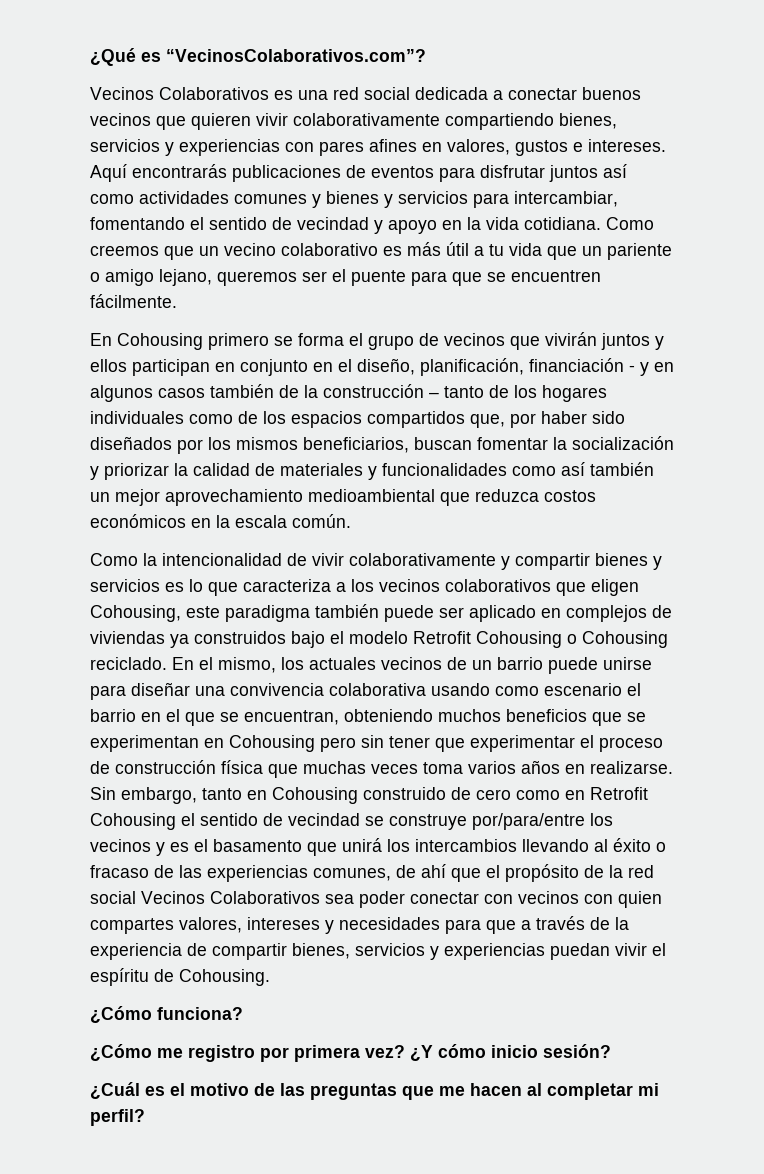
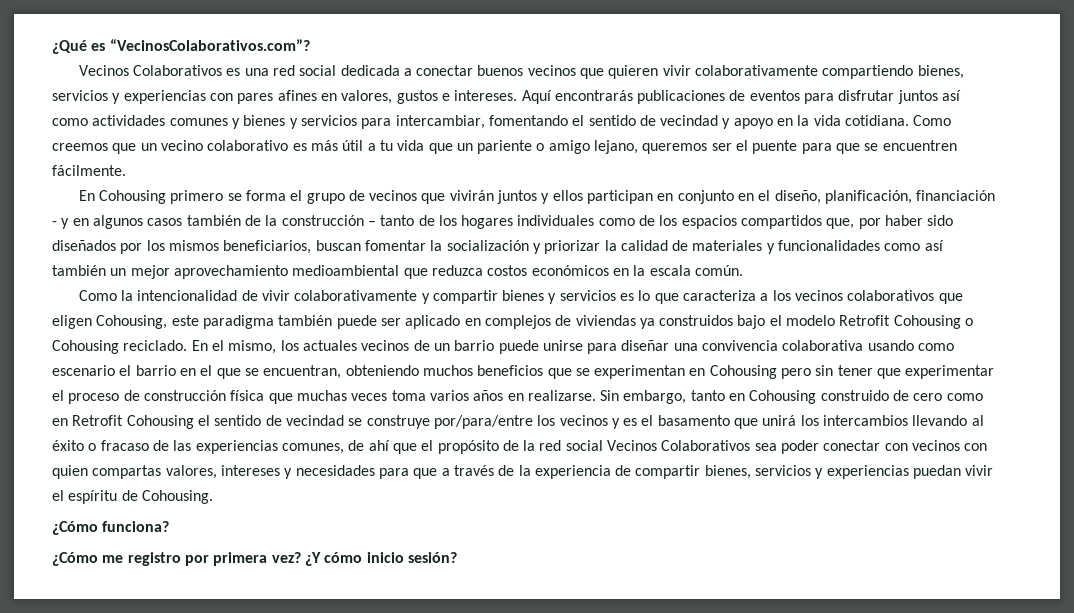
- Sin embargo, tanto en Cohousing construido de cero como en Retrofit Cohousing el sentido de vecindad se construye por/para/entre los vecinos y es el basamento que unirá los intercambios llevando al éxito o fracaso de las experiencias comunes, de ahí que el propósito de la red social Vecinos Colaborativos sea poder conectar con vecinos con quien compartes valores, intereses y necesidades para que a través de la experiencia de compartir bienes, servicios y experiencias puedan vivir el espíritu de Cohousing.
+ Sin embargo, tanto en Cohousing construido de cero como en Retrofit Cohousing el sentido de vecindad se construye por/para/entre los vecinos y es el basamento que unirá los intercambios llevando al éxito o fracaso de las experiencias comunes, de ahí que el propósito de la red social Vecinos Colaborativos sea poder conectar con vecinos con quien compartas valores, intereses y necesidades para que a través de la experiencia de compartir bienes, servicios y experiencias puedan vivir el espíritu de Cohousing.
- ¿Cuál es el motivo de las preguntas que me hacen al completar mi perfil?

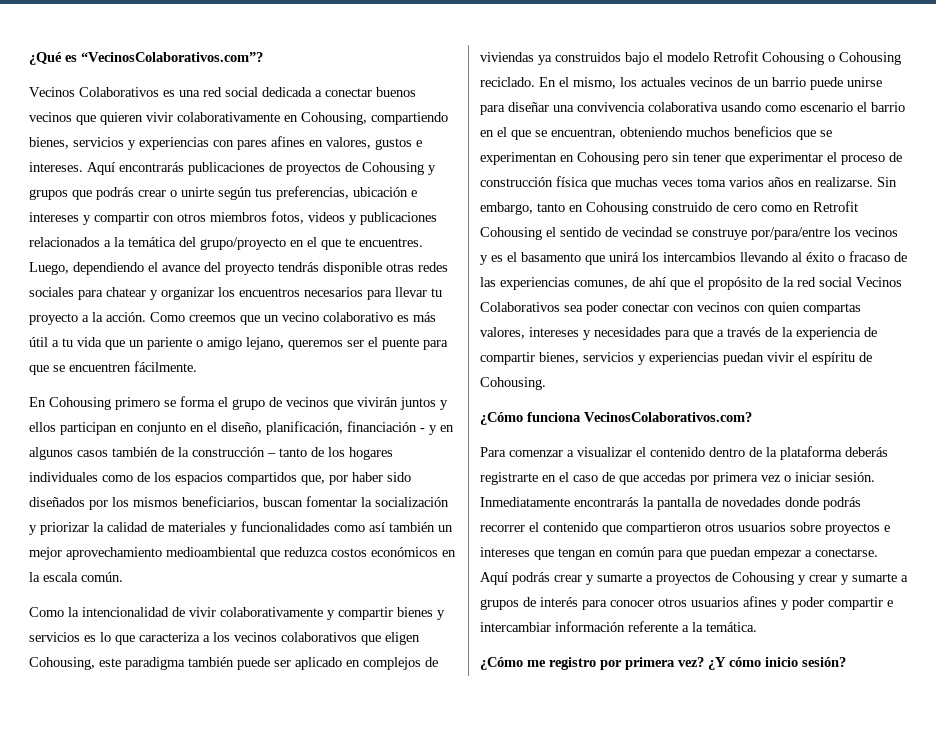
- Vecinos Colaborativos es una red social dedicada a conectar buenos vecinos que quieren vivir colaborativamente compartiendo bienes, servicios y experiencias con pares afines en valores, gustos e intereses.
+ Vecinos Colaborativos es una red social dedicada a conectar buenos vecinos que quieren vivir colaborativamente en Cohousing, compartiendo bienes, servicios y experiencias con pares afines en valores, gustos e intereses.
- Aquí encontrarás publicaciones de eventos para disfrutar juntos así como actividades comunes y bienes y servicios para intercambiar, fomentando el sentido de vecindad y apoyo en la vida cotidiana.
+ Aquí encontrarás publicaciones de proyectos de Cohousing y grupos que podrás crear o unirte según tus preferencias, ubicación e intereses y compartir con otros miembros fotos, videos y publicaciones relacionados a la temática del grupo/proyecto en el que te encuentres. Luego, dependiendo el avance del proyecto tendrás disponible otras redes sociales para chatear y organizar los encuentros necesarios para llevar tu proyecto a la acción.
- ¿Cómo funciona?
+ ¿Cómo funciona VecinosColaborativos.com?
+ Para comenzar a visualizar el contenido dentro de la plataforma deberás registrarte en el caso de que accedas por primera vez o iniciar sesión. Inmediatamente encontrarás la pantalla de novedades donde podrás recorrer el contenido que compartieron otros usuarios sobre proyectos e intereses que tengan en común para que puedan empezar a conectarse. Aquí podrás crear y sumarte a proyectos de Cohousing y crear y sumarte a grupos de interés para conocer otros usuarios afines y poder compartir e intercambiar información referente a la temática.

